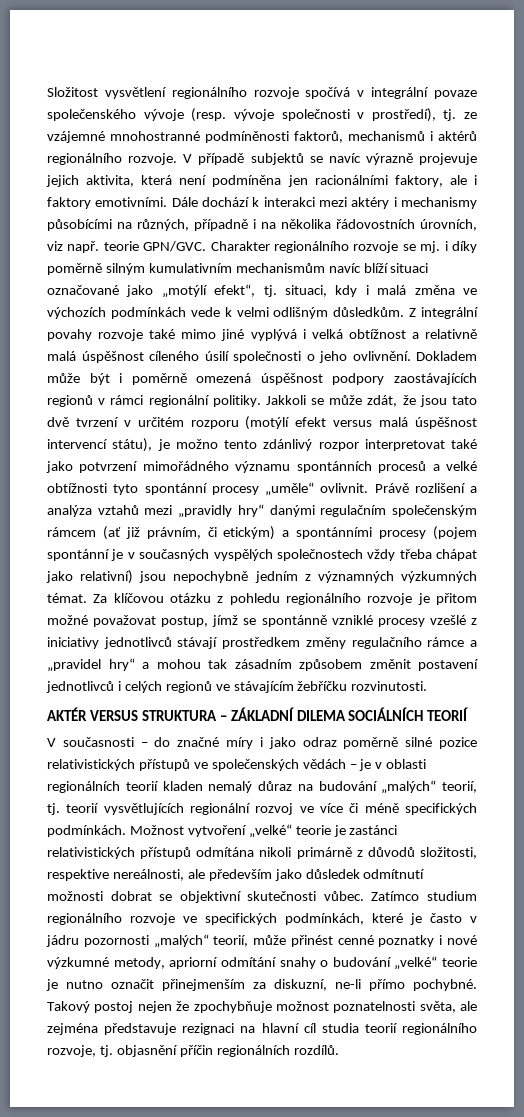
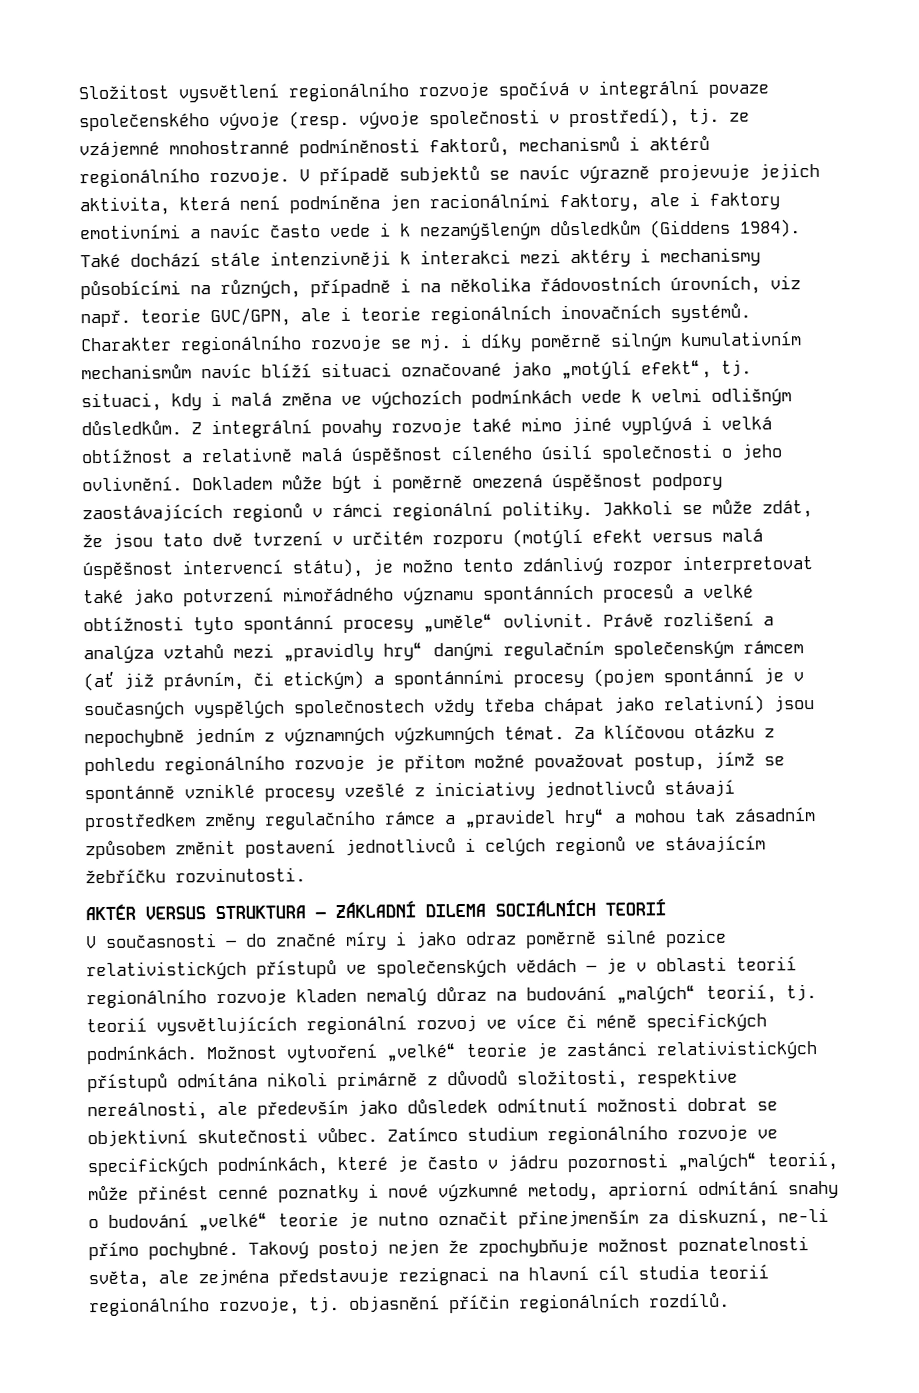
- V případě subjektů se navíc výrazně projevuje jejich aktivita, která není podmíněna jen racionálními faktory, ale i faktory emotivními. Dále dochází k interakci mezi aktéry i mechanismy působícími na různých, případně i na několika řádovostních úrovních, viz např. teorie GPN/GVC.
+ V případě subjektů se navíc výrazně projevuje jejich aktivita, která není podmíněna jen racionálními faktory, ale i faktory emotivními a navíc často vede i k nezamýšleným důsledkům (Giddens 1984). Také dochází stále intenzivněji k interakci mezi aktéry i mechanismy působícími na různých, případně i na několika řádovostních úrovních, viz např. teorie GVC/GPN, ale i teorie regionálních inovačních systémů.
- V současnosti – do značné míry i jako odraz poměrně silné pozice relativistických přístupů ve společenských vědách – je v oblasti regionálních teorií kladen nemalý důraz na budování „malých“ teorií, tj. teorií vysvětlujících regionální rozvoj ve více či méně specifických podmínkách.
+ V současnosti – do značné míry i jako odraz poměrně silné pozice relativistických přístupů ve společenských vědách – je v oblasti teorií regionálního rozvoje kladen nemalý důraz na budování „malých“ teorií, tj. teorií vysvětlujících regionální rozvoj ve více či méně specifických podmínkách.

